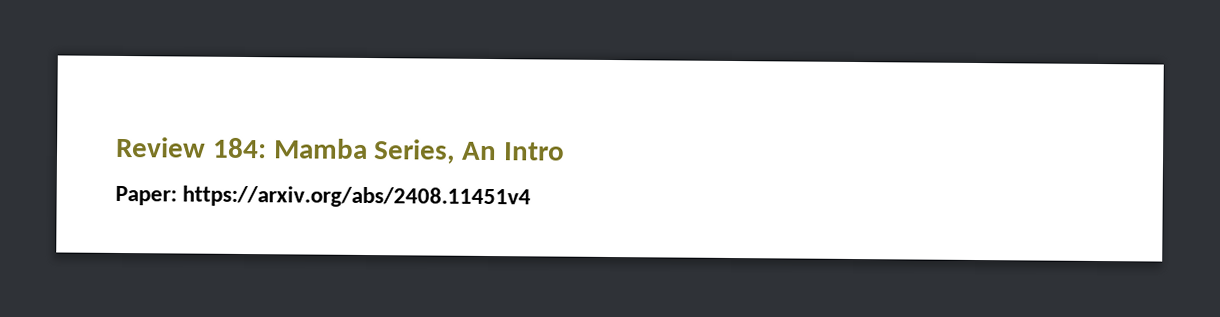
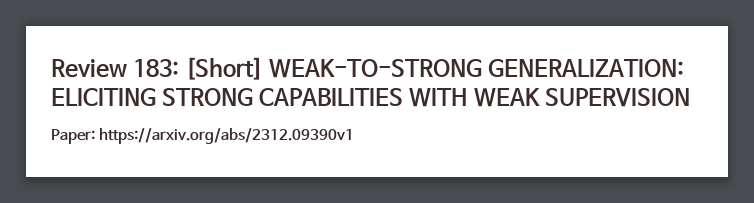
- Review 184: Mamba Series, An Intro
+ Review 183: [Short] WEAK-TO-STRONG GENERALIZATION: ELICITING STRONG CAPABILITIES WITH WEAK SUPERVISION
- Paper: https://arxiv.org/abs/2408.11451v4
+ Paper: https://arxiv.org/abs/2312.09390v1

